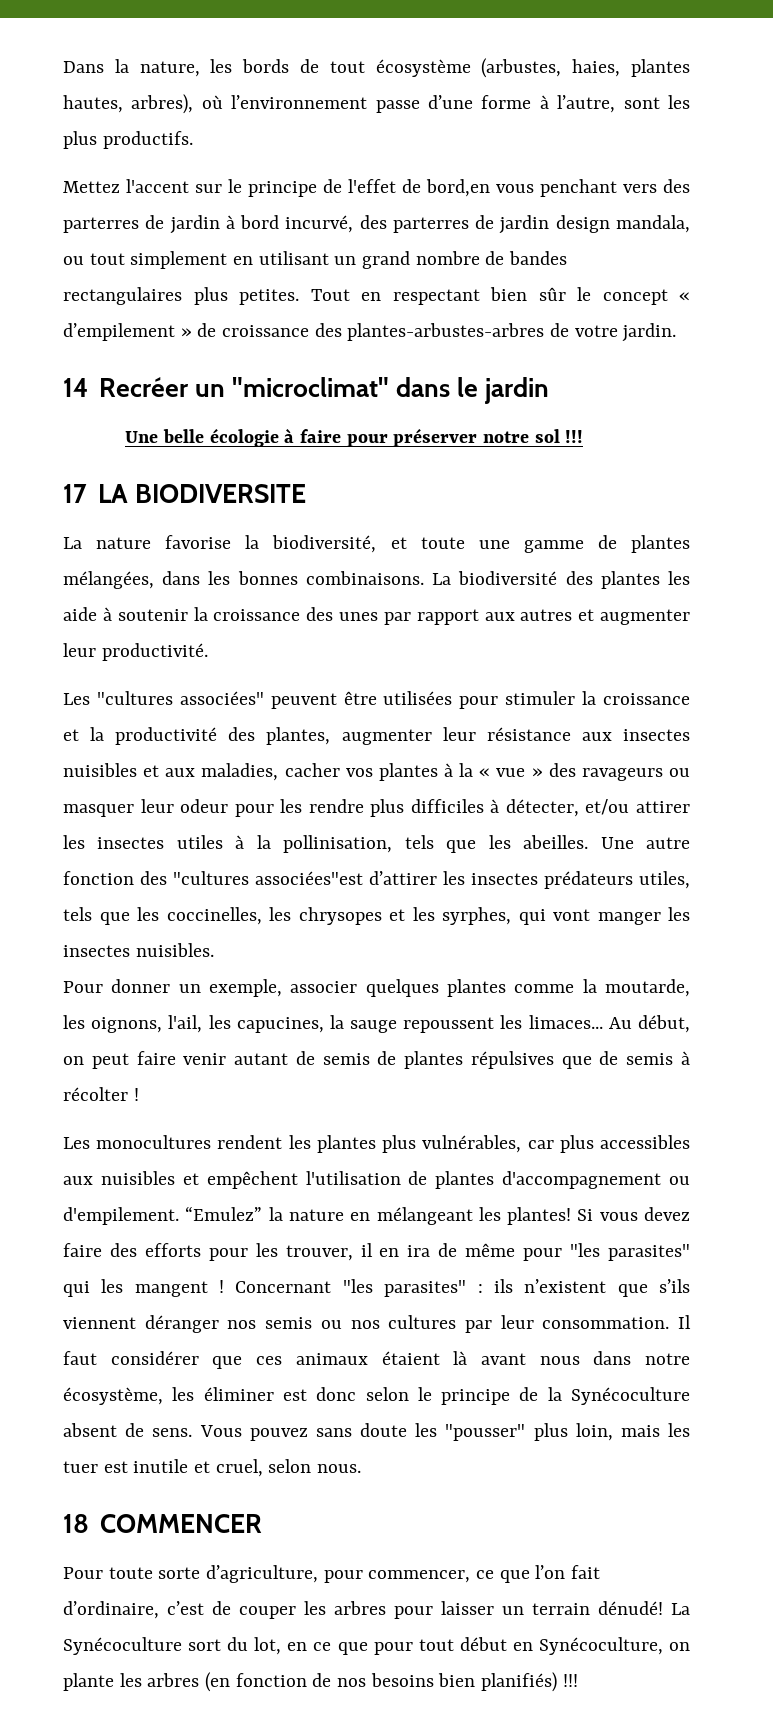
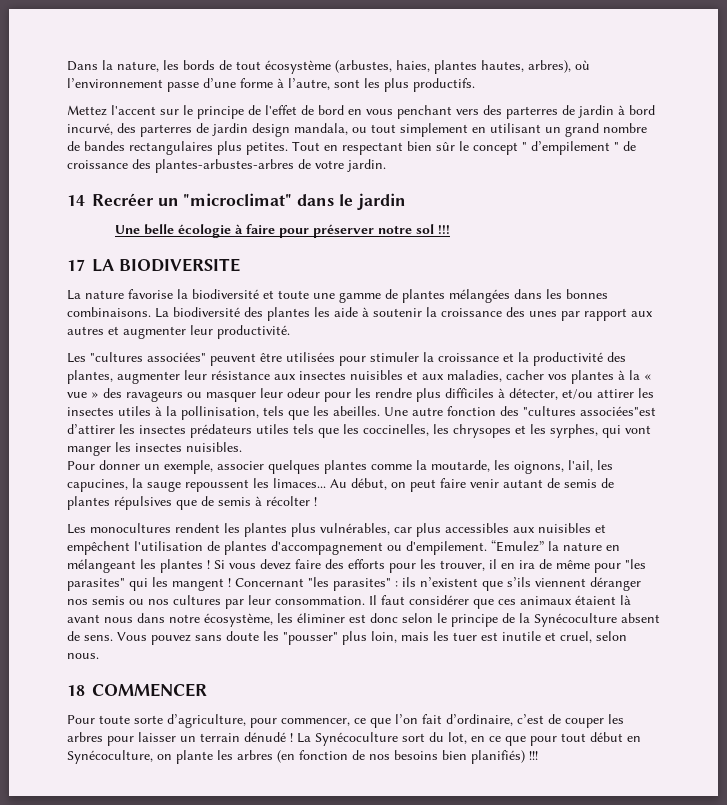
- Mettez l'accent sur le principe de l'effet de bord,en vous penchant vers des parterres de jardin à bord incurvé, des parterres de jardin design mandala, ou tout simplement en utilisant un grand nombre de bandes rectangulaires plus petites.
+ Mettez l'accent sur le principe de l'effet de bord en vous penchant vers des parterres de jardin à bord incurvé, des parterres de jardin design mandala, ou tout simplement en utilisant un grand nombre de bandes rectangulaires plus petites.
- Tout en respectant bien sûr le concept « d’empilement » de croissance des plantes-arbustes-arbres de votre jardin.
+ Tout en respectant bien sûr le concept " d’empilement " de croissance des plantes-arbustes-arbres de votre jardin.
- La nature favorise la biodiversité, et toute une gamme de plantes mélangées, dans les bonnes combinaisons.
+ La nature favorise la biodiversité et toute une gamme de plantes mélangées dans les bonnes combinaisons.
- Une autre fonction des "cultures associées"est d’attirer les insectes prédateurs utiles, tels que les coccinelles, les chrysopes et les syrphes, qui vont manger les insectes nuisibles.
+ Une autre fonction des "cultures associées"est d’attirer les insectes prédateurs utiles tels que les coccinelles, les chrysopes et les syrphes, qui vont manger les insectes nuisibles.
- “Emulez” la nature en mélangeant les plantes!
+ “Emulez” la nature en mélangeant les plantes !
- Pour toute sorte d’agriculture, pour commencer, ce que l’on fait d’ordinaire, c’est de couper les arbres pour laisser un terrain dénudé!
+ Pour toute sorte d’agriculture, pour commencer, ce que l’on fait d’ordinaire, c’est de couper les arbres pour laisser un terrain dénudé !

